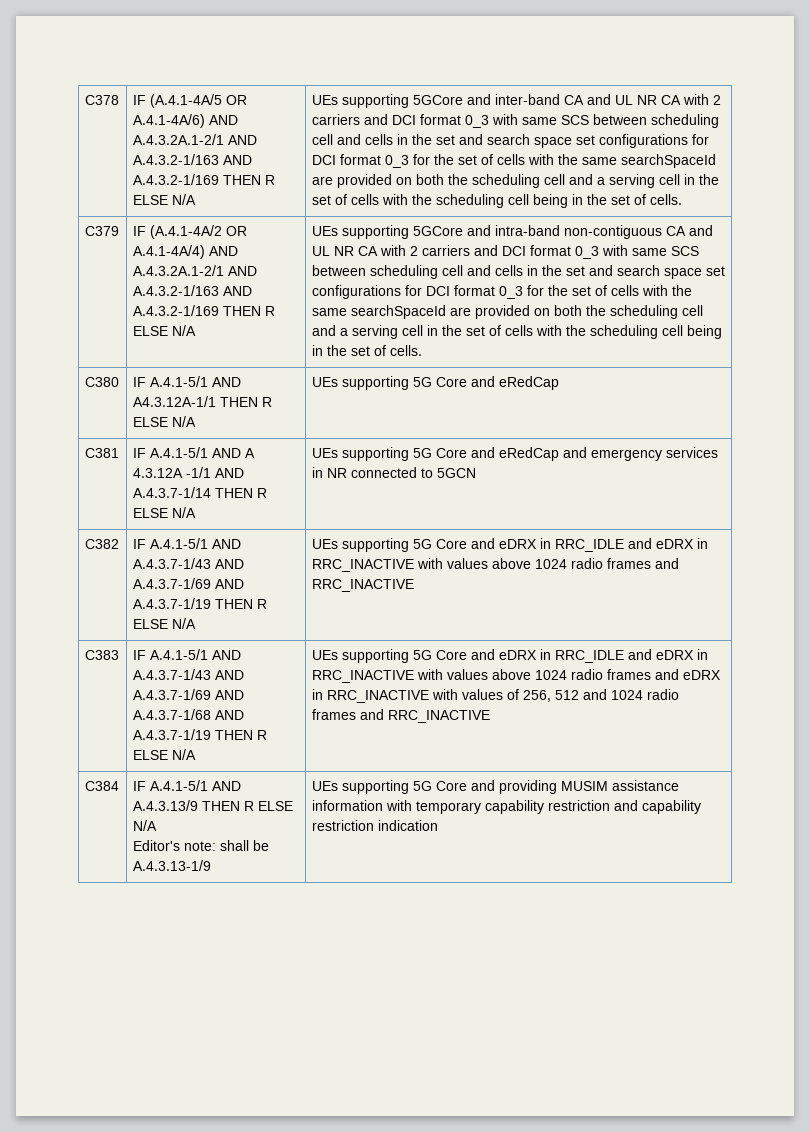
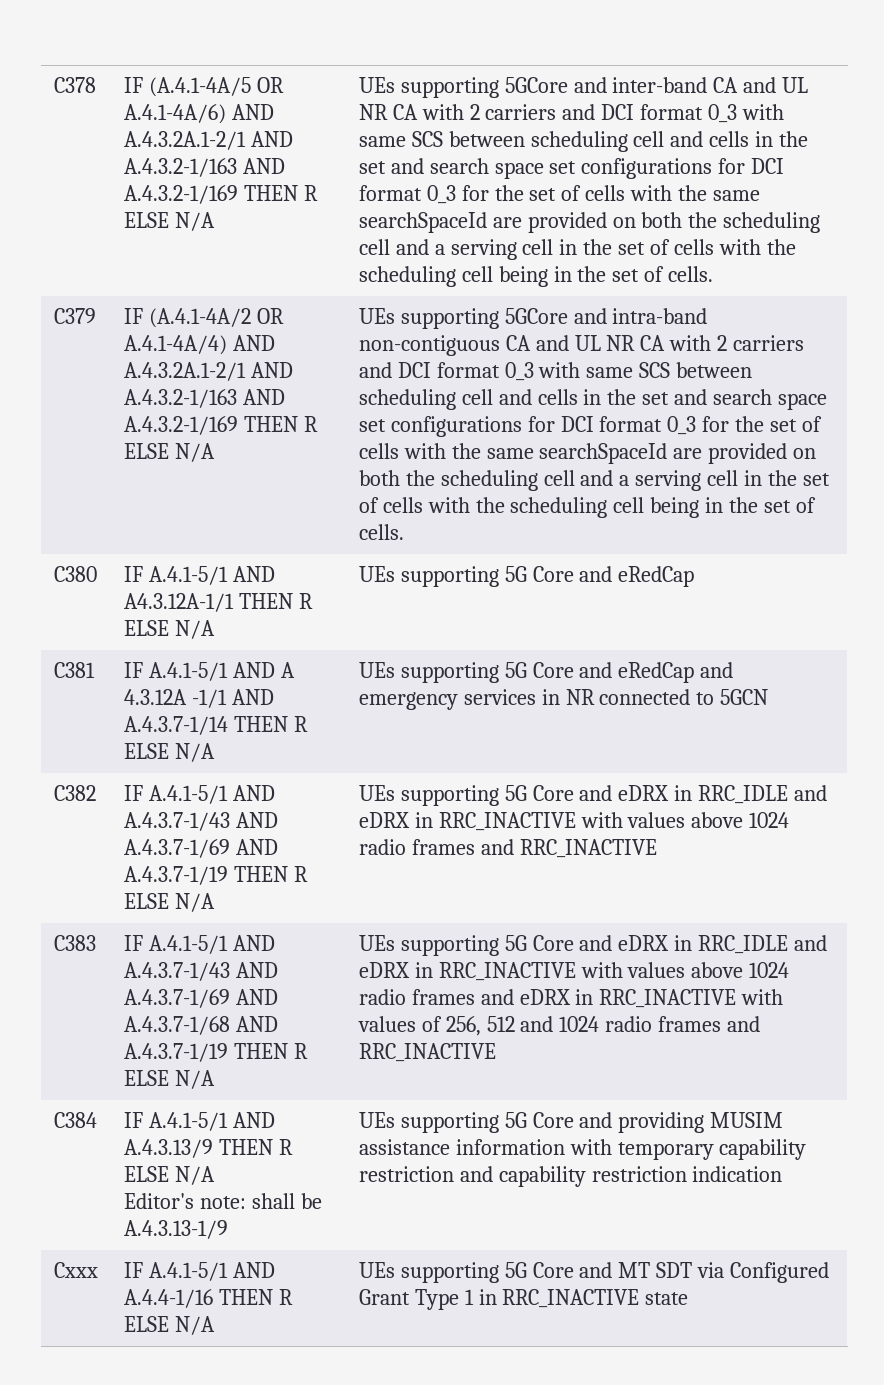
+ Cxxx | IF A.4.1-5/1 AND A.4.4-1/16 THEN R ELSE N/A | UEs supporting 5G Core and MT SDT via Configured Grant Type 1 in RRC_INACTIVE state

